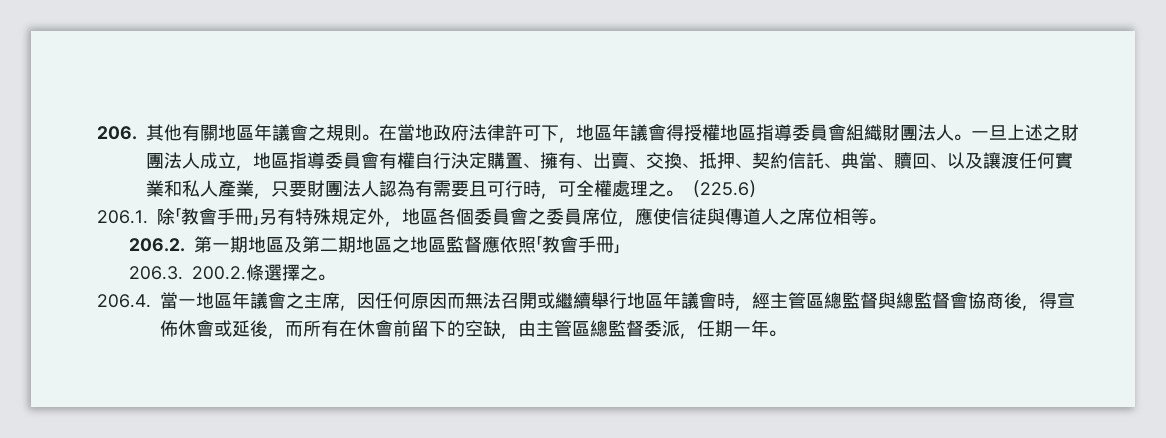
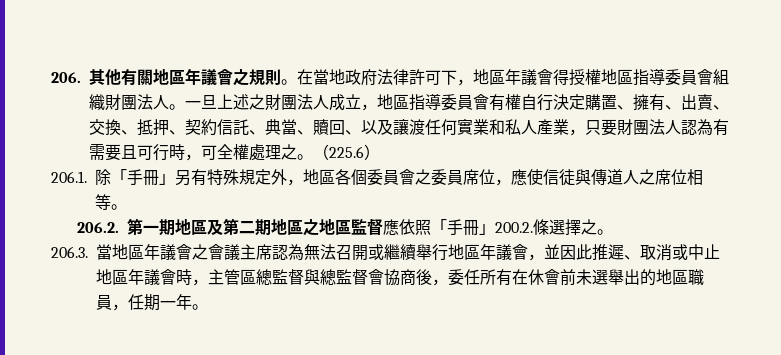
- 206.1.除「教會手冊」另有特殊規定外，地區各個委員會之委員席位，應使信徒與傳道人之席位相等。
+ 206.1.除「手冊」另有特殊規定外，地區各個委員會之委員席位，應使信徒與傳道人之席位相等。
- 206.2.第一期地區及第二期地區之地區監督應依照「教會手冊」
- 206.3. 200.2.條選擇之。
+ 206.2.第一期地區及第二期地區之地區監督應依照「手冊」200.2.條選擇之。
- 206.4.當一地區年議會之主席，因任何原因而無法召開或繼續舉行地區年議會時，經主管區總監督與總監督會協商後，得宣佈休會或延後，而所有在休會前留下的空缺，由主管區總監督委派，任期一年。
+ 206.3.當地區年議會之會議主席認為無法召開或繼續舉行地區年議會，並因此推遲、取消或中止地區年議會時，主管區總監督與總監督會協商後，委任所有在休會前未選舉出的地區職員，任期一年。

